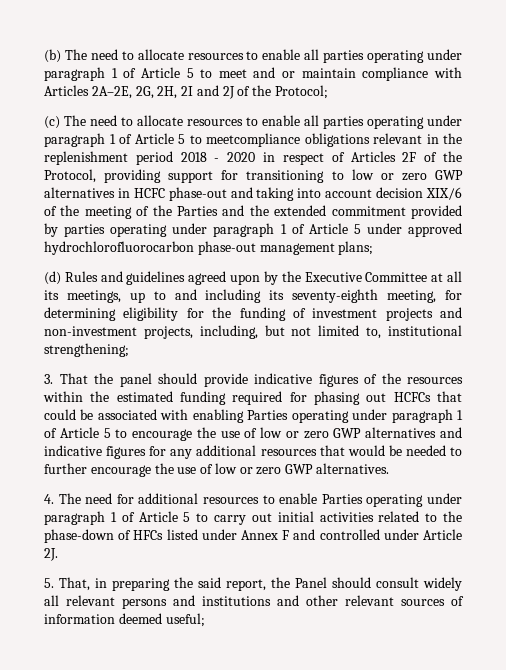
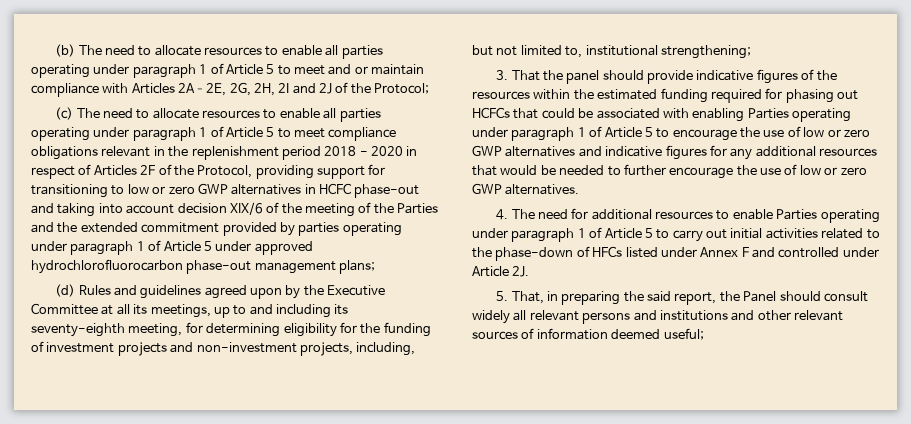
- (c) The need to allocate resources to enable all parties operating under paragraph 1 of Article 5 to meetcompliance obligations relevant in the replenishment period 2018 - 2020 in respect of Articles 2F of the Protocol, providing support for transitioning to low or zero GWP alternatives in HCFC phase-out and taking into account decision XIX/6 of the meeting of the Parties and the extended commitment provided by parties operating under paragraph 1 of Article 5 under approved hydrochlorofluorocarbon phase-out management plans;
+ (c) The need to allocate resources to enable all parties operating under paragraph 1 of Article 5 to meet compliance obligations relevant in the replenishment period 2018 - 2020 in respect of Articles 2F of the Protocol, providing support for transitioning to low or zero GWP alternatives in HCFC phase-out and taking into account decision XIX/6 of the meeting of the Parties and the extended commitment provided by parties operating under paragraph 1 of Article 5 under approved hydrochlorofluorocarbon phase-out management plans;

